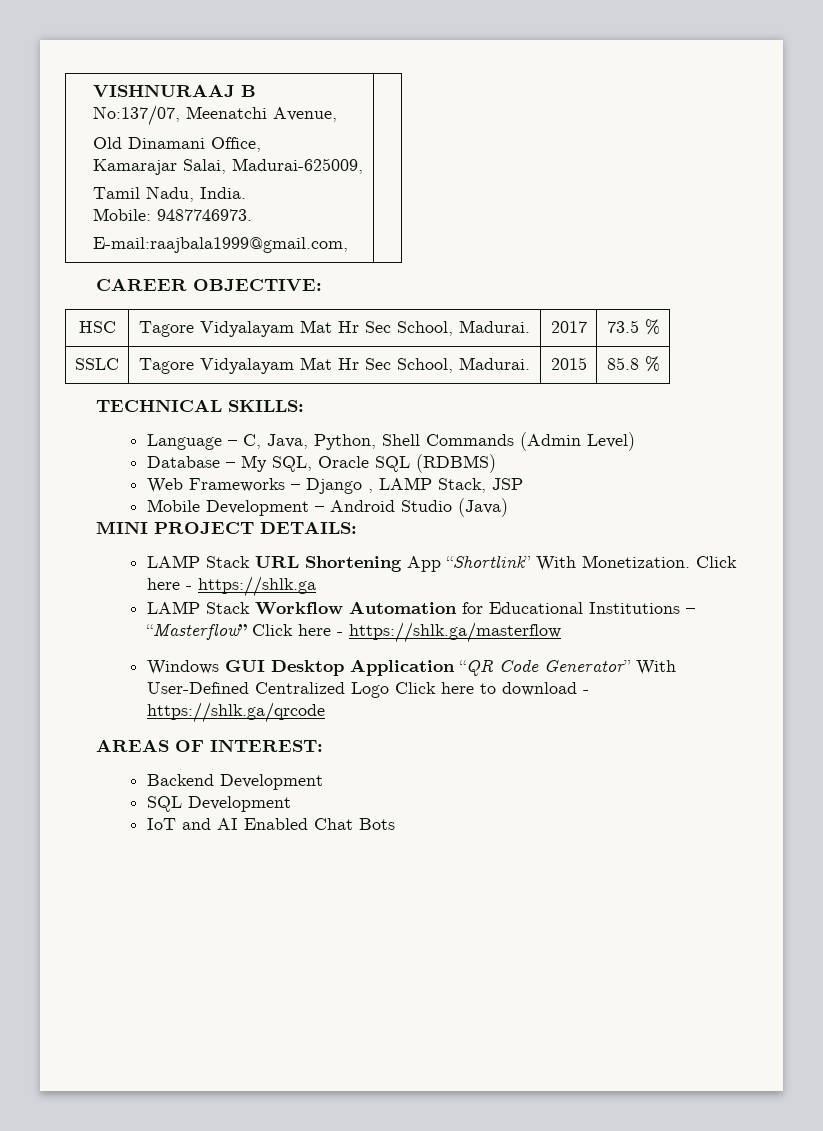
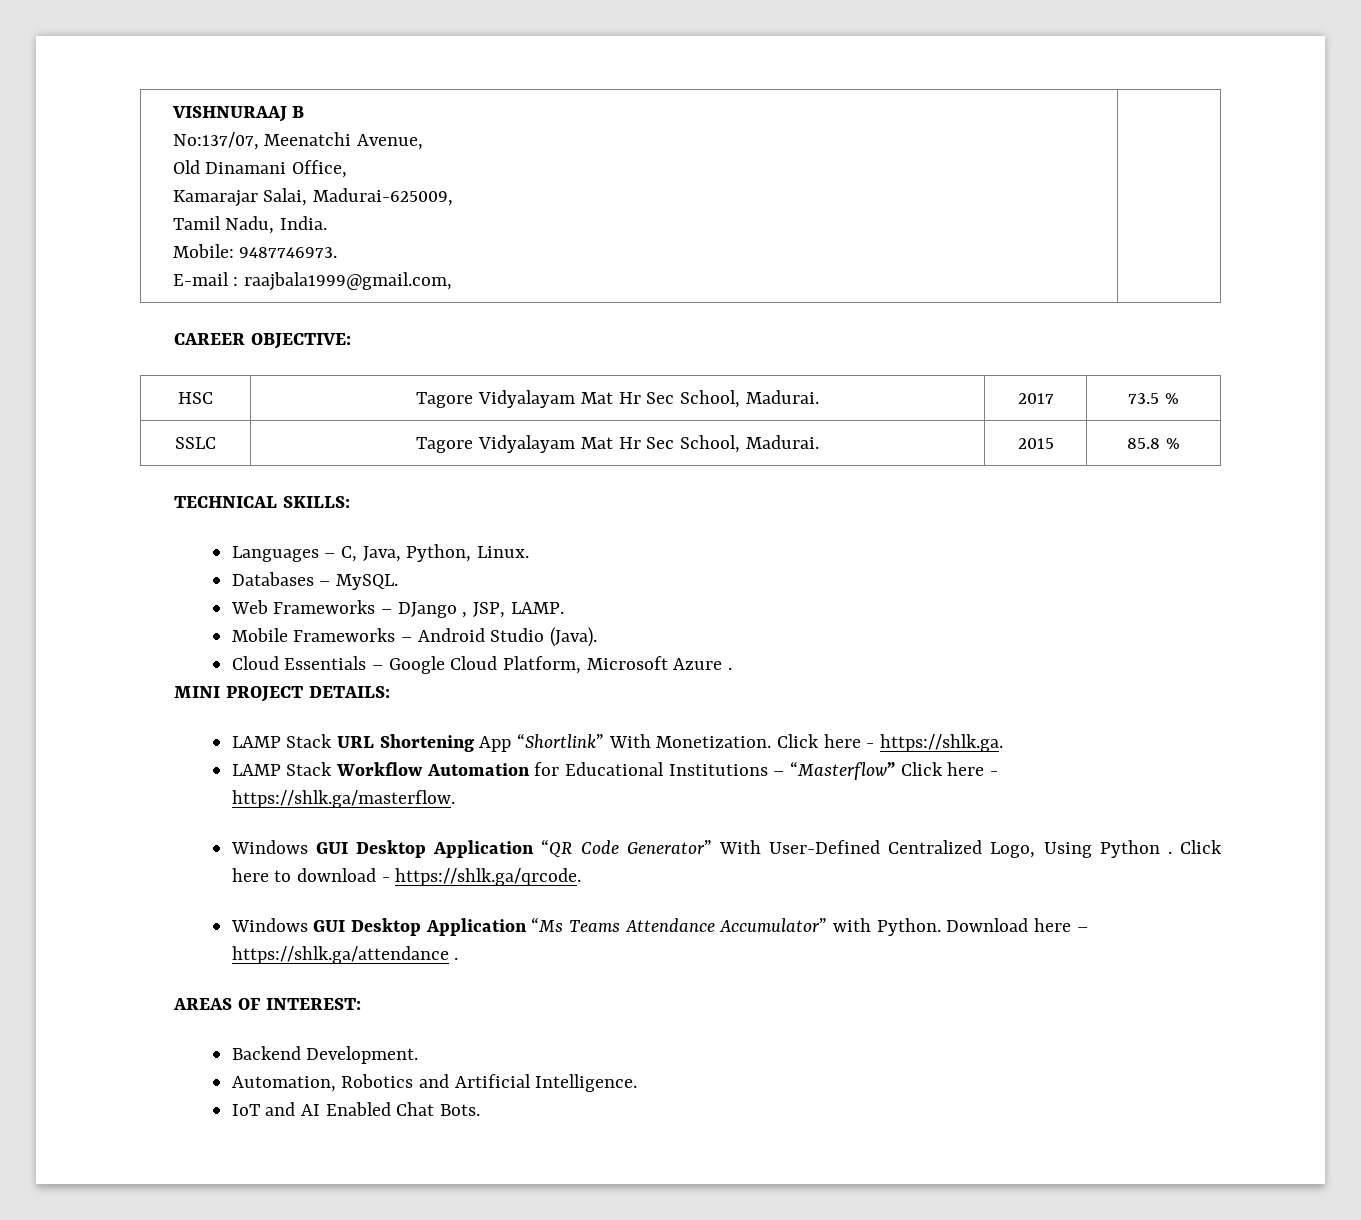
  VISHNURAAJ B
  No:137/07, Meenatchi Avenue,
  Old Dinamani Office,
  Kamarajar Salai, Madurai-625009,
  Tamil Nadu, India.
  Mobile: 9487746973.
- E-mail:raajbala1999@gmail.com, |
+ E-mail : raajbala1999@gmail.com, |
- Language – C, Java, Python, Shell Commands (Admin Level)
- Database – My SQL, Oracle SQL (RDBMS)
- Web Frameworks – Django , LAMP Stack, JSP
+ Languages – C, Java, Python, Linux.
+ Databases – MySQL.
+ Web Frameworks – DJango , JSP, LAMP.
- Mobile Development – Android Studio (Java)
+ Mobile Frameworks – Android Studio (Java).
+ Cloud Essentials – Google Cloud Platform, Microsoft Azure .
- Click here - https://shlk.ga
+ Click here - https://shlk.ga.
- LAMP Stack Workflow Automation for Educational Institutions – “Masterflow” Click here - https://shlk.ga/masterflow
+ LAMP Stack Workflow Automation for Educational Institutions – “Masterflow” Click here - https://shlk.ga/masterflow.
- Windows GUI Desktop Application “QR Code Generator” With User-Defined Centralized Logo Click here to download - https://shlk.ga/qrcode
+ Windows GUI Desktop Application “QR Code Generator” With User-Defined Centralized Logo, Using Python . Click here to download - https://shlk.ga/qrcode.
+ Windows GUI Desktop Application “Ms Teams Attendance Accumulator” with Python. Download here – https://shlk.ga/attendance .
  AREAS OF INTEREST:
- Backend Development
- SQL Development
+ Backend Development.
+ Automation, Robotics and Artificial Intelligence.
- IoT and AI Enabled Chat Bots
+ IoT and AI Enabled Chat Bots.

